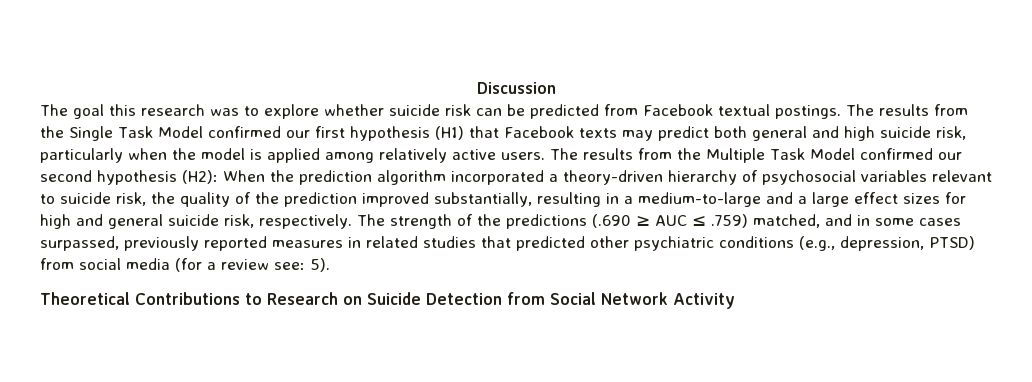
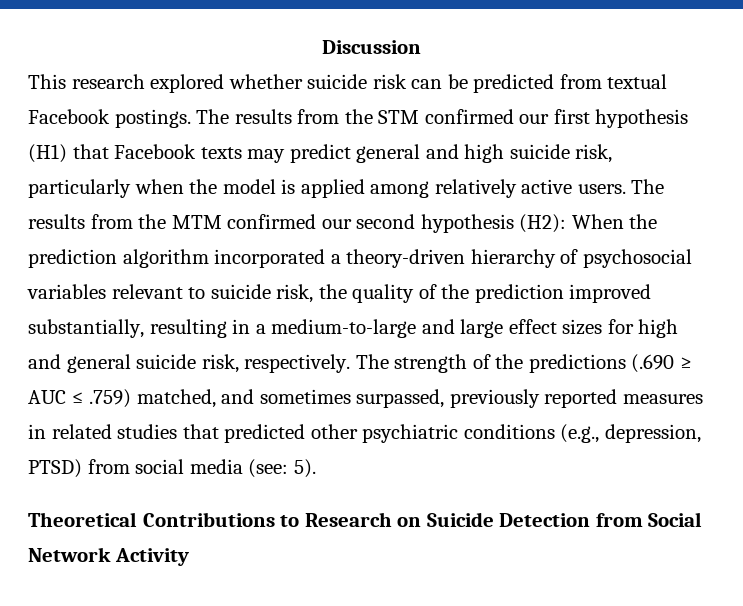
- The goal this research was to explore whether suicide risk can be predicted from Facebook textual postings.
+ This research explored whether suicide risk can be predicted from textual Facebook postings.
- The results from the Single Task Model confirmed our first hypothesis (H1) that Facebook texts may predict both general and high suicide risk, particularly when the model is applied among relatively active users.
+ The results from the STM confirmed our first hypothesis (H1) that Facebook texts may predict general and high suicide risk, particularly when the model is applied among relatively active users.
- The results from the Multiple Task Model confirmed our second hypothesis (H2): When the prediction algorithm incorporated a theory-driven hierarchy of psychosocial variables relevant to suicide risk, the quality of the prediction improved substantially, resulting in a medium-to-large and a large effect sizes for high and general suicide risk, respectively.
+ The results from the MTM confirmed our second hypothesis (H2): When the prediction algorithm incorporated a theory-driven hierarchy of psychosocial variables relevant to suicide risk, the quality of the prediction improved substantially, resulting in a medium-to-large and large effect sizes for high and general suicide risk, respectively.
- The strength of the predictions (.690 ≥ AUC ≤ .759) matched, and in some cases surpassed, previously reported measures in related studies that predicted other psychiatric conditions (e.g., depression, PTSD) from social media (for a review see: 5).
+ The strength of the predictions (.690 ≥ AUC ≤ .759) matched, and sometimes surpassed, previously reported measures in related studies that predicted other psychiatric conditions (e.g., depression, PTSD) from social media (see: 5).

